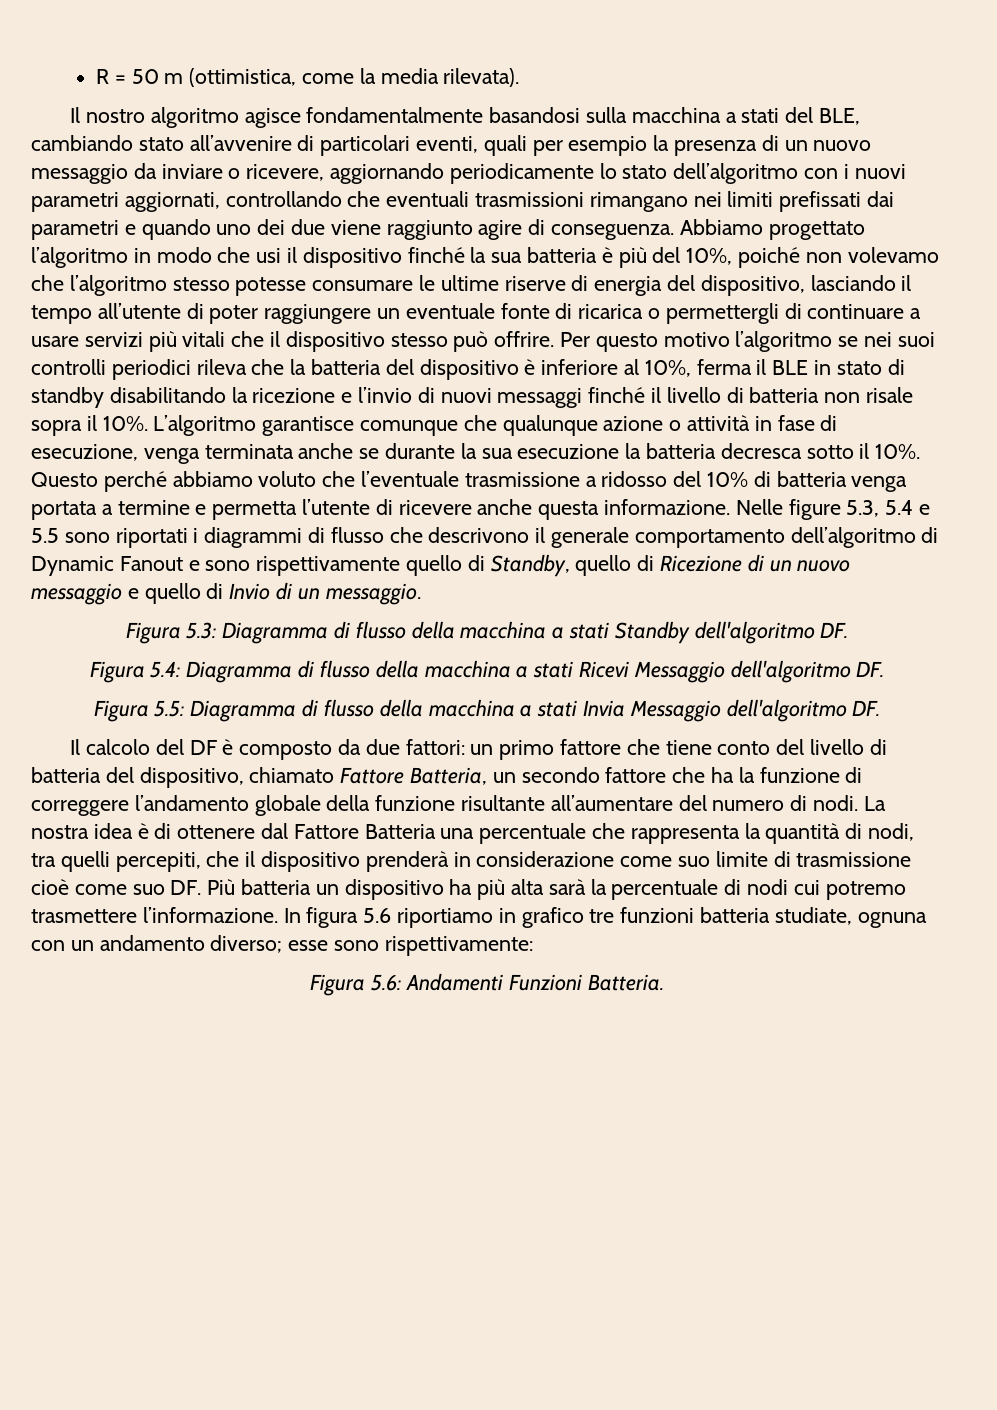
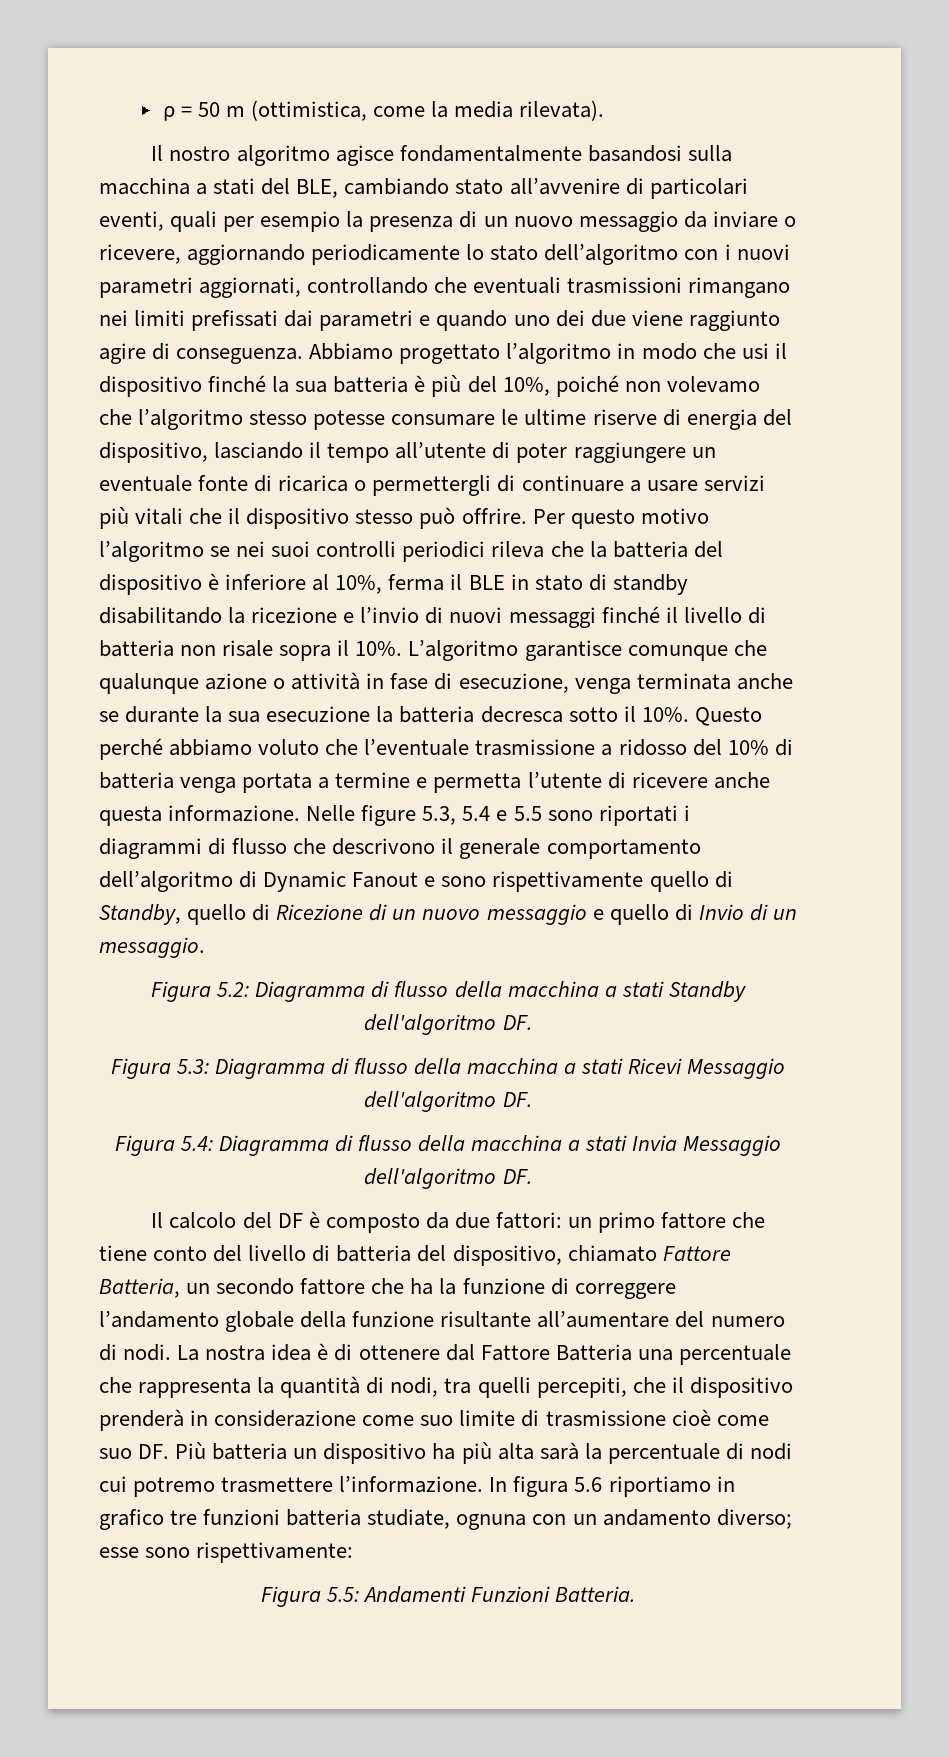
- R = 50 m (ottimistica, come la media rilevata).
+ ρ = 50 m (ottimistica, come la media rilevata).
- Figura 5.3: Diagramma di flusso della macchina a stati Standby dell'algoritmo DF.
+ Figura 5.2: Diagramma di flusso della macchina a stati Standby dell'algoritmo DF.
- Figura 5.4: Diagramma di flusso della macchina a stati Ricevi Messaggio dell'algoritmo DF.
+ Figura 5.3: Diagramma di flusso della macchina a stati Ricevi Messaggio dell'algoritmo DF.
- Figura 5.5: Diagramma di flusso della macchina a stati Invia Messaggio dell'algoritmo DF.
+ Figura 5.4: Diagramma di flusso della macchina a stati Invia Messaggio dell'algoritmo DF.
- Figura 5.6: Andamenti Funzioni Batteria.
+ Figura 5.5: Andamenti Funzioni Batteria.

